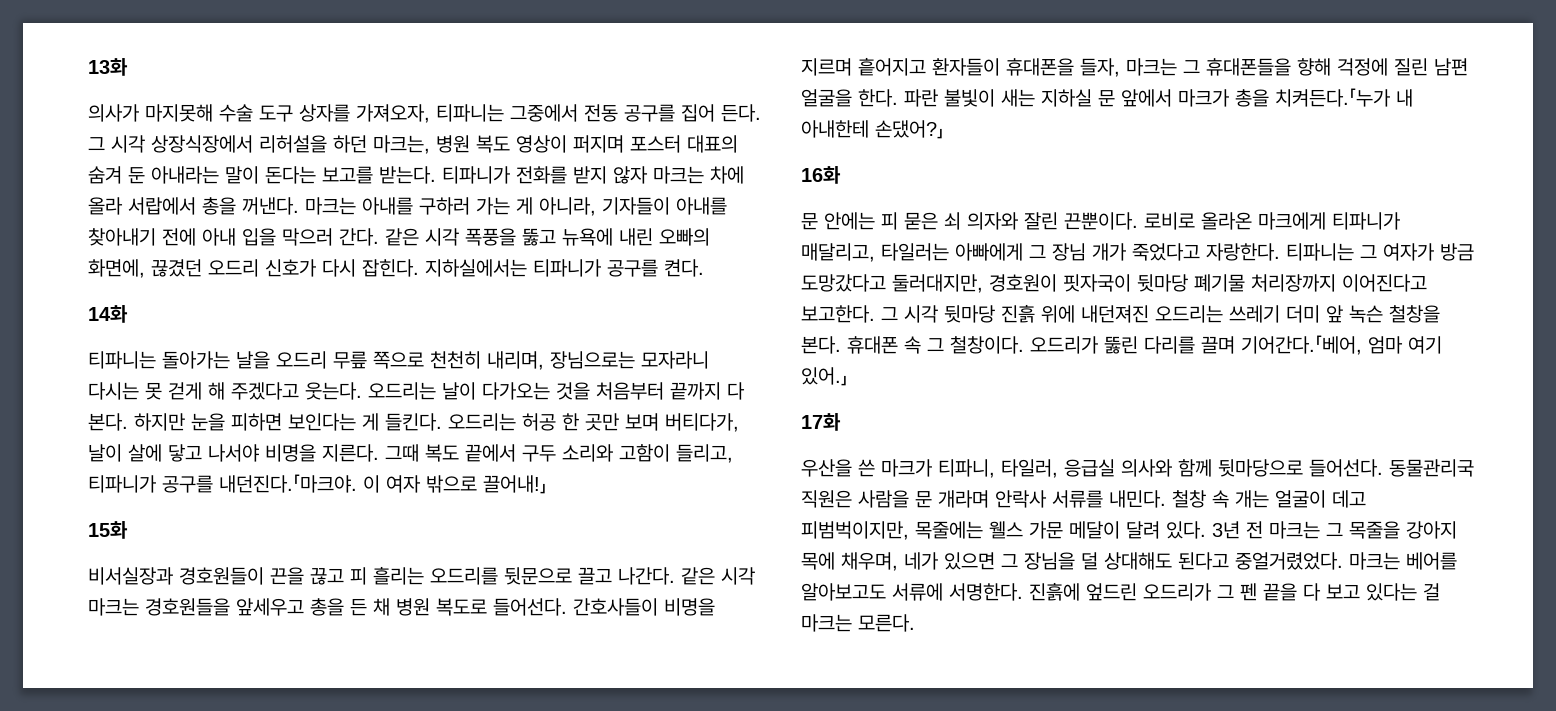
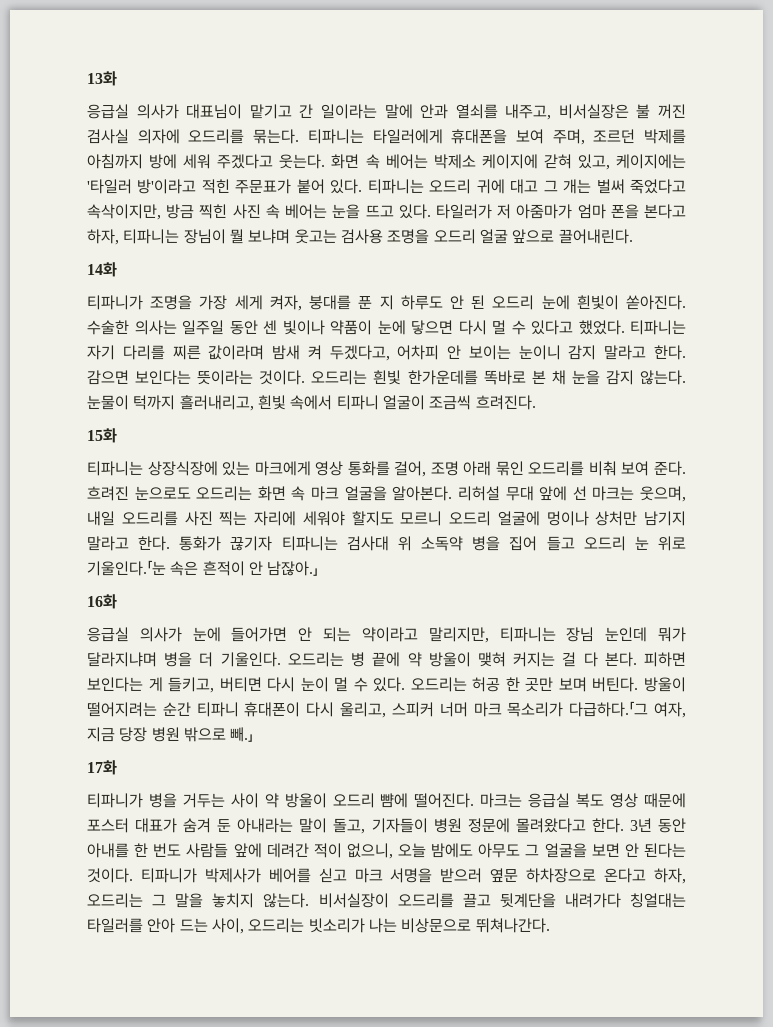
- 의사가 마지못해 수술 도구 상자를 가져오자, 티파니는 그중에서 전동 공구를 집어 든다. 그 시각 상장식장에서 리허설을 하던 마크는, 병원 복도 영상이 퍼지며 포스터 대표의 숨겨 둔 아내라는 말이 돈다는 보고를 받는다. 티파니가 전화를 받지 않자 마크는 차에 올라 서랍에서 총을 꺼낸다. 마크는 아내를 구하러 가는 게 아니라, 기자들이 아내를 찾아내기 전에 아내 입을 막으러 간다. 같은 시각 폭풍을 뚫고 뉴욕에 내린 오빠의 화면에, 끊겼던 오드리 신호가 다시 잡힌다. 지하실에서는 티파니가 공구를 켠다.
+ 응급실 의사가 대표님이 맡기고 간 일이라는 말에 안과 열쇠를 내주고, 비서실장은 불 꺼진 검사실 의자에 오드리를 묶는다. 티파니는 타일러에게 휴대폰을 보여 주며, 조르던 박제를 아침까지 방에 세워 주겠다고 웃는다. 화면 속 베어는 박제소 케이지에 갇혀 있고, 케이지에는 '타일러 방'이라고 적힌 주문표가 붙어 있다. 티파니는 오드리 귀에 대고 그 개는 벌써 죽었다고 속삭이지만, 방금 찍힌 사진 속 베어는 눈을 뜨고 있다. 타일러가 저 아줌마가 엄마 폰을 본다고 하자, 티파니는 장님이 뭘 보냐며 웃고는 검사용 조명을 오드리 얼굴 앞으로 끌어내린다.
  14화
- 티파니는 돌아가는 날을 오드리 무릎 쪽으로 천천히 내리며, 장님으로는 모자라니 다시는 못 걷게 해 주겠다고 웃는다. 오드리는 날이 다가오는 것을 처음부터 끝까지 다 본다. 하지만 눈을 피하면 보인다는 게 들킨다.
+ 티파니가 조명을 가장 세게 켜자, 붕대를 푼 지 하루도 안 된 오드리 눈에 흰빛이 쏟아진다. 수술한 의사는 일주일 동안 센 빛이나 약품이 눈에 닿으면 다시 멀 수 있다고 했었다. 티파니는 자기 다리를 찌른 값이라며 밤새 켜 두겠다고, 어차피 안 보이는 눈이니 감지 말라고 한다. 감으면 보인다는 뜻이라는 것이다. 오드리는 흰빛 한가운데를 똑바로 본 채 눈을 감지 않는다. 눈물이 턱까지 흘러내리고, 흰빛 속에서 티파니 얼굴이 조금씩 흐려진다.
+ 15화
+ 티파니는 상장식장에 있는 마크에게 영상 통화를 걸어, 조명 아래 묶인 오드리를 비춰 보여 준다. 흐려진 눈으로도 오드리는 화면 속 마크 얼굴을 알아본다. 리허설 무대 앞에 선 마크는 웃으며, 내일 오드리를 사진 찍는 자리에 세워야 할지도 모르니 오드리 얼굴에 멍이나 상처만 남기지 말라고 한다. 통화가 끊기자 티파니는 검사대 위 소독약 병을 집어 들고 오드리 눈 위로 기울인다.「눈 속은 흔적이 안 남잖아.」
+ 16화
+ 응급실 의사가 눈에 들어가면 안 되는 약이라고 말리지만, 티파니는 장님 눈인데 뭐가 달라지냐며 병을 더 기울인다. 오드리는 병 끝에 약 방울이 맺혀 커지는 걸 다 본다. 피하면 보인다는 게 들키고, 버티면 다시 눈이 멀 수 있다.
- 오드리는 허공 한 곳만 보며 버티다가, 날이 살에 닿고 나서야 비명을 지른다. 그때 복도 끝에서 구두 소리와 고함이 들리고, 티파니가 공구를 내던진다.「마크야. 이 여자 밖으로 끌어내!」
- 15화
- 비서실장과 경호원들이 끈을 끊고 피 흘리는 오드리를 뒷문으로 끌고 나간다. 같은 시각 마크는 경호원들을 앞세우고 총을 든 채 병원 복도로 들어선다. 간호사들이 비명을 지르며 흩어지고 환자들이 휴대폰을 들자, 마크는 그 휴대폰들을 향해 걱정에 질린 남편 얼굴을 한다. 파란 불빛이 새는 지하실 문 앞에서 마크가 총을 치켜든다.「누가 내 아내한테 손댔어?」
- 16화
- 문 안에는 피 묻은 쇠 의자와 잘린 끈뿐이다. 로비로 올라온 마크에게 티파니가 매달리고, 타일러는 아빠에게 그 장님 개가 죽었다고 자랑한다. 티파니는 그 여자가 방금 도망갔다고 둘러대지만, 경호원이 핏자국이 뒷마당 폐기물 처리장까지 이어진다고 보고한다. 그 시각 뒷마당 진흙 위에 내던져진 오드리는 쓰레기 더미 앞 녹슨 철창을 본다. 휴대폰 속 그 철창이다. 오드리가 뚫린 다리를 끌며 기어간다.「베어, 엄마 여기 있어.」
+ 오드리는 허공 한 곳만 보며 버틴다. 방울이 떨어지려는 순간 티파니 휴대폰이 다시 울리고, 스피커 너머 마크 목소리가 다급하다.「그 여자, 지금 당장 병원 밖으로 빼.」
  17화
- 우산을 쓴 마크가 티파니, 타일러, 응급실 의사와 함께 뒷마당으로 들어선다. 동물관리국 직원은 사람을 문 개라며 안락사 서류를 내민다. 철창 속 개는 얼굴이 데고 피범벅이지만, 목줄에는 웰스 가문 메달이 달려 있다. 3년 전 마크는 그 목줄을 강아지 목에 채우며, 네가 있으면 그 장님을 덜 상대해도 된다고 중얼거렸었다. 마크는 베어를 알아보고도 서류에 서명한다. 진흙에 엎드린 오드리가 그 펜 끝을 다 보고 있다는 걸 마크는 모른다.
+ 티파니가 병을 거두는 사이 약 방울이 오드리 뺨에 떨어진다. 마크는 응급실 복도 영상 때문에 포스터 대표가 숨겨 둔 아내라는 말이 돌고, 기자들이 병원 정문에 몰려왔다고 한다. 3년 동안 아내를 한 번도 사람들 앞에 데려간 적이 없으니, 오늘 밤에도 아무도 그 얼굴을 보면 안 된다는 것이다. 티파니가 박제사가 베어를 싣고 마크 서명을 받으러 옆문 하차장으로 온다고 하자, 오드리는 그 말을 놓치지 않는다. 비서실장이 오드리를 끌고 뒷계단을 내려가다 칭얼대는 타일러를 안아 드는 사이, 오드리는 빗소리가 나는 비상문으로 뛰쳐나간다.

